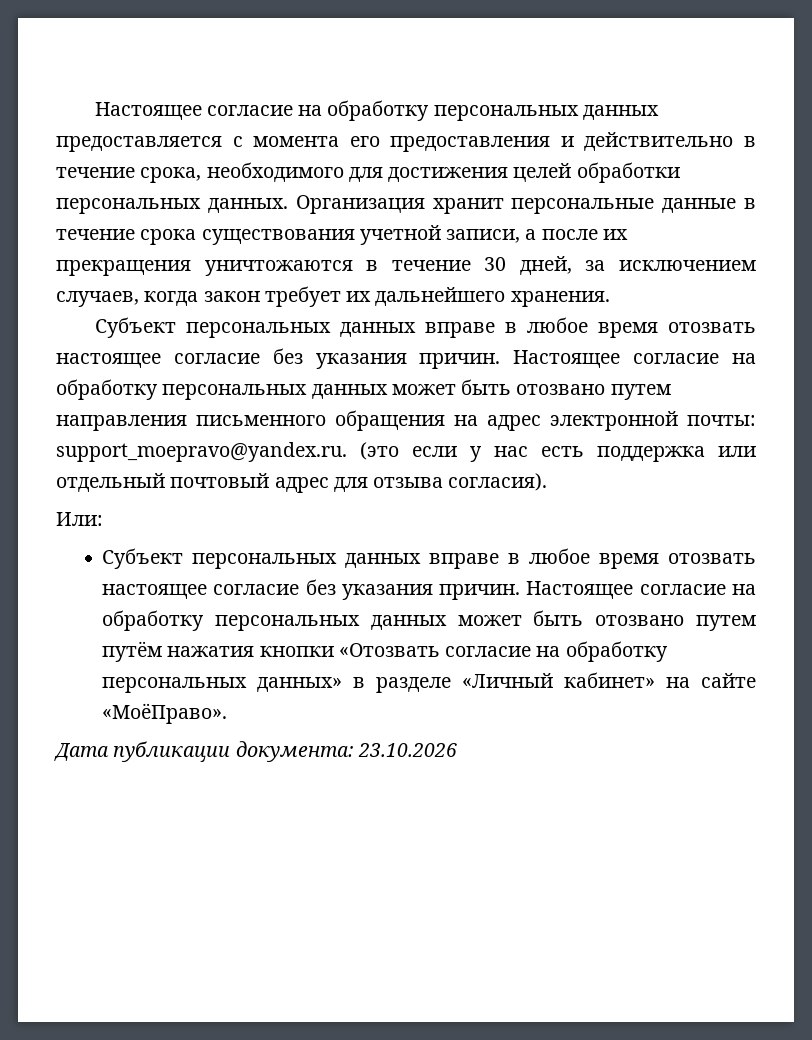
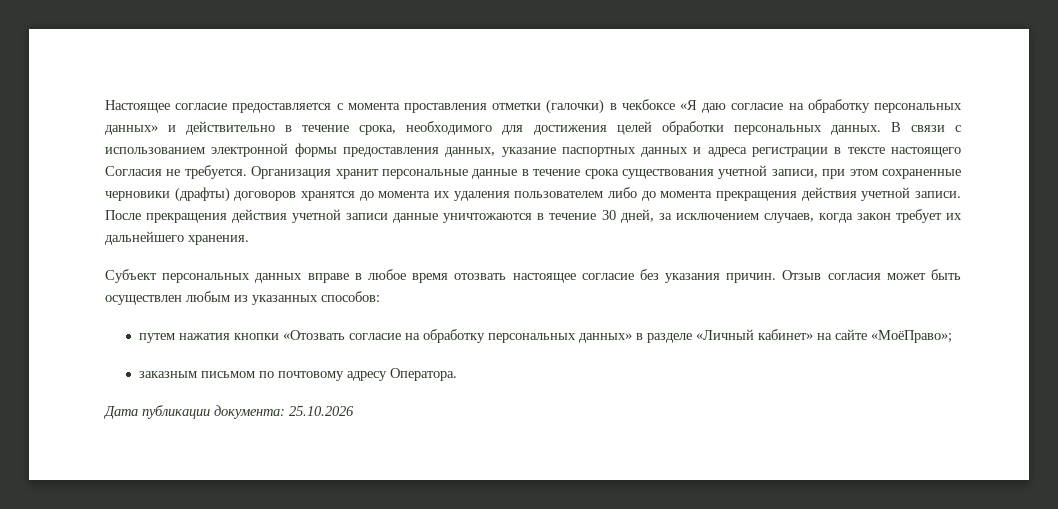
- Настоящее согласие на обработку персональных данных предоставляется с момента его предоставления и действительно в течение срока, необходимого для достижения целей обработки персональных данных.
+ Настоящее согласие предоставляется с момента проставления отметки (галочки) в чекбоксе «Я даю согласие на обработку персональных данных» и действительно в течение срока, необходимого для достижения целей обработки персональных данных.
+ В связи с использованием электронной формы предоставления данных, указание паспортных данных и адреса регистрации в тексте настоящего Согласия не требуется.
- Организация хранит персональные данные в течение срока существования учетной записи, а после их прекращения уничтожаются в течение 30 дней, за исключением случаев, когда закон требует их дальнейшего хранения.
+ Организация хранит персональные данные в течение срока существования учетной записи, при этом сохраненные черновики (драфты) договоров хранятся до момента их удаления пользователем либо до момента прекращения действия учетной записи. После прекращения действия учетной записи данные уничтожаются в течение 30 дней, за исключением случаев, когда закон требует их дальнейшего хранения.
- Настоящее согласие на обработку персональных данных может быть отозвано путем направления письменного обращения на адрес электронной почты: support_moepravo@yandex.ru. (это если у нас есть поддержка или отдельный почтовый адрес для отзыва согласия).
- Или:
- Субъект персональных данных вправе в любое время отозвать настоящее согласие без указания причин. Настоящее согласие на обработку персональных данных может быть отозвано путем путём нажатия кнопки «Отозвать согласие на обработку персональных данных» в разделе «Личный кабинет» на сайте «МоёПраво».
+ Отзыв согласия может быть осуществлен любым из указанных способов:
+ путем нажатия кнопки «Отозвать согласие на обработку персональных данных» в разделе «Личный кабинет» на сайте «МоёПраво»;
+ заказным письмом по почтовому адресу Оператора.
- Дата публикации документа: 23.10.2026
+ Дата публикации документа: 25.10.2026

